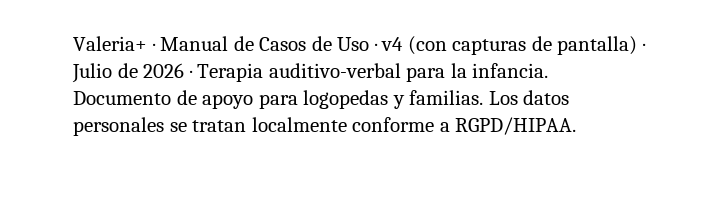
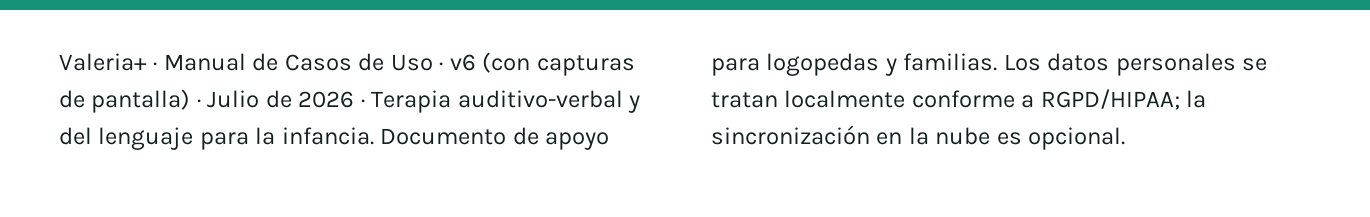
- Valeria+ · Manual de Casos de Uso · v4 (con capturas de pantalla) · Julio de 2026 · Terapia auditivo-verbal para la infancia.
+ Valeria+ · Manual de Casos de Uso · v6 (con capturas de pantalla) · Julio de 2026 · Terapia auditivo-verbal y del lenguaje para la infancia.
- Los datos personales se tratan localmente conforme a RGPD/HIPAA.
+ Los datos personales se tratan localmente conforme a RGPD/HIPAA; la sincronización en la nube es opcional.

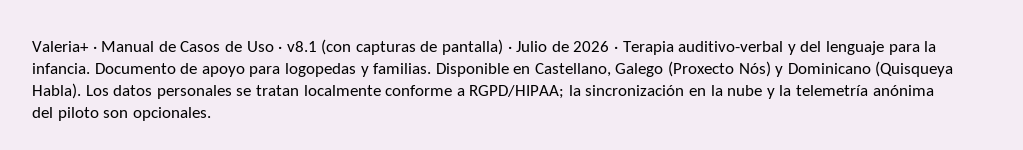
- Valeria+ · Manual de Casos de Uso · v6 (con capturas de pantalla) · Julio de 2026 · Terapia auditivo-verbal y del lenguaje para la infancia.
+ Valeria+ · Manual de Casos de Uso · v8.1 (con capturas de pantalla) · Julio de 2026 · Terapia auditivo-verbal y del lenguaje para la infancia.
+ Disponible en Castellano, Galego (Proxecto Nós) y Dominicano (Quisqueya Habla).
- Los datos personales se tratan localmente conforme a RGPD/HIPAA; la sincronización en la nube es opcional.
+ Los datos personales se tratan localmente conforme a RGPD/HIPAA; la sincronización en la nube y la telemetría anónima del piloto son opcionales.

